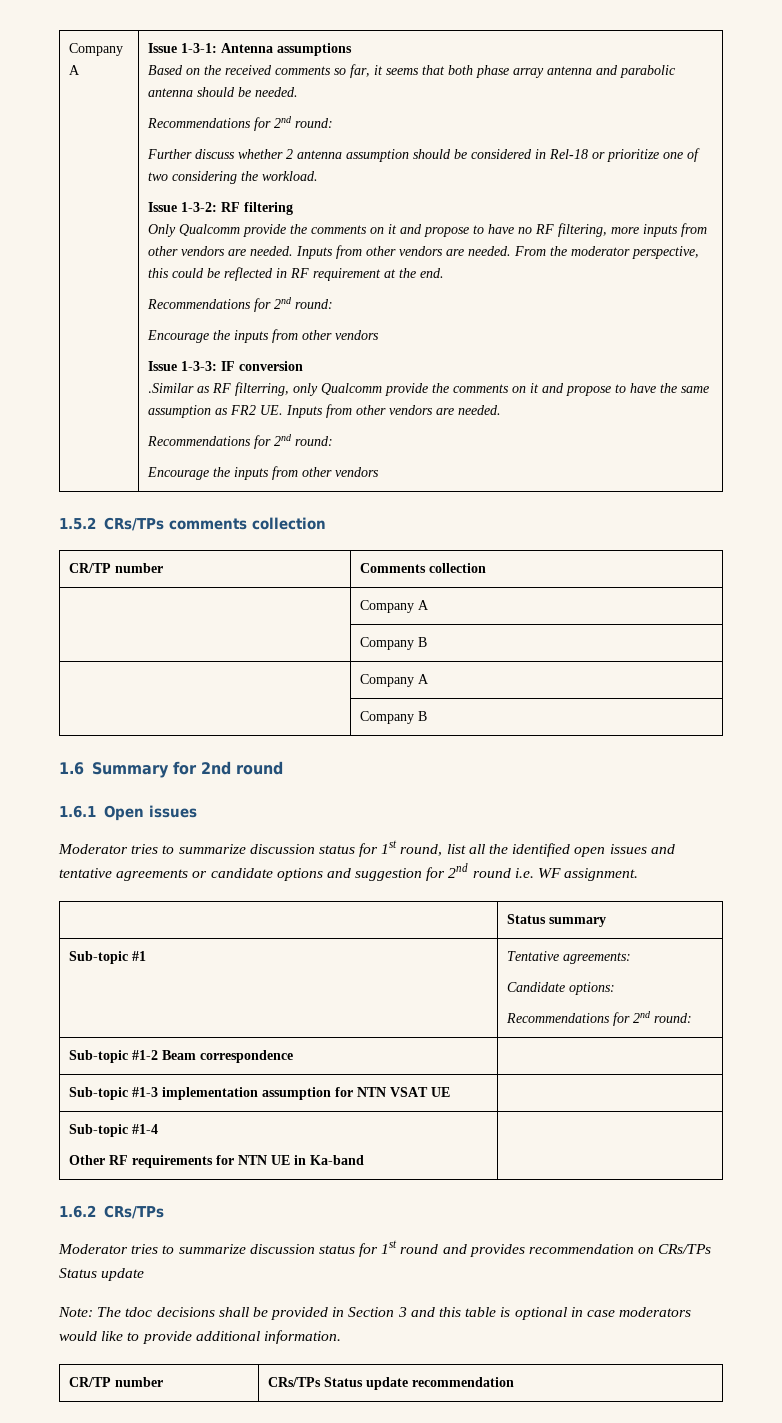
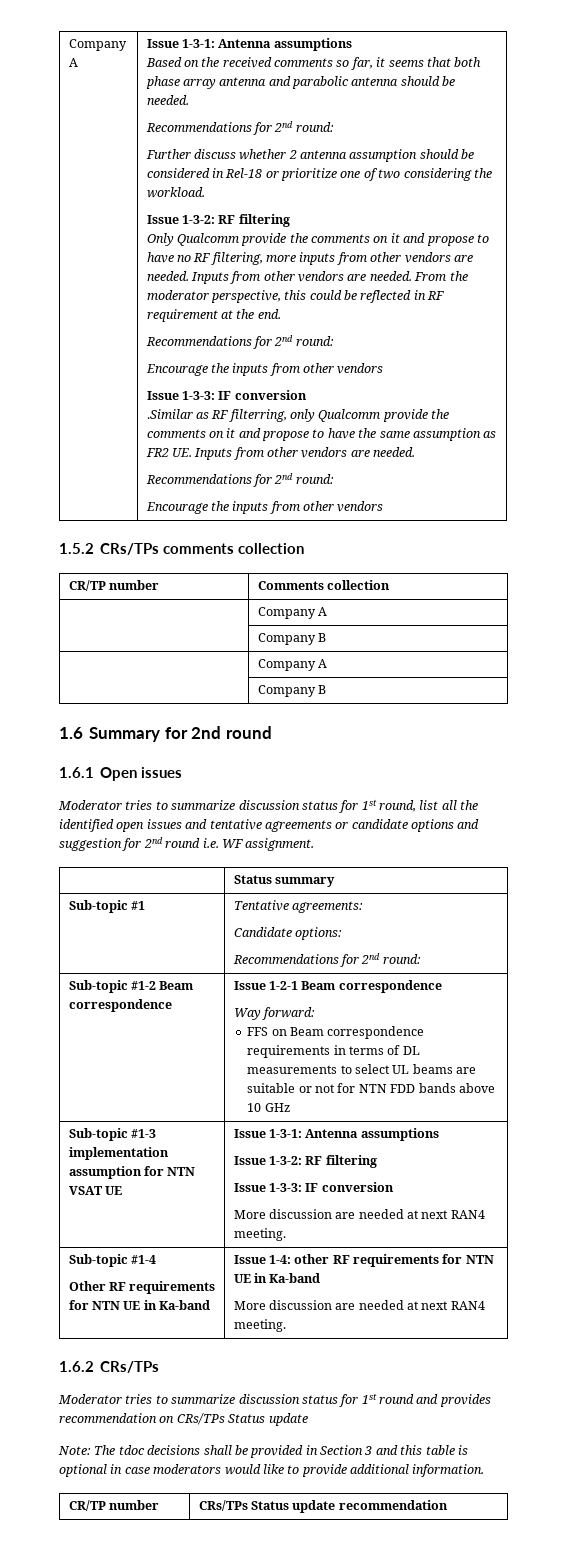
- Sub-topic #1-2 Beam correspondence |
+ Sub-topic #1-2 Beam correspondence | Issue 1-2-1 Beam correspondence
+ Way forward:
+ FFS on Beam correspondence requirements in terms of DL measurements to select UL beams are suitable or not for NTN FDD bands above 10 GHz
- Sub-topic #1-3 implementation assumption for NTN VSAT UE |
+ Sub-topic #1-3 implementation assumption for NTN VSAT UE | Issue 1-3-1: Antenna assumptions
+ Issue 1-3-2: RF filtering
+ Issue 1-3-3: IF conversion
+ More discussion are needed at next RAN4 meeting.
  Sub-topic #1-4
- Other RF requirements for NTN UE in Ka-band |
+ Other RF requirements for NTN UE in Ka-band | Issue 1-4: other RF requirements for NTN UE in Ka-band
+ More discussion are needed at next RAN4 meeting.

